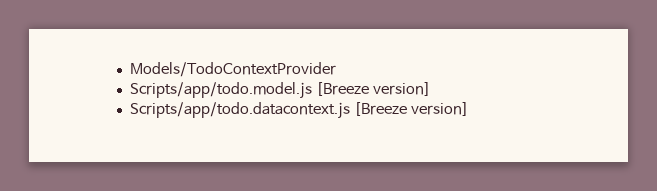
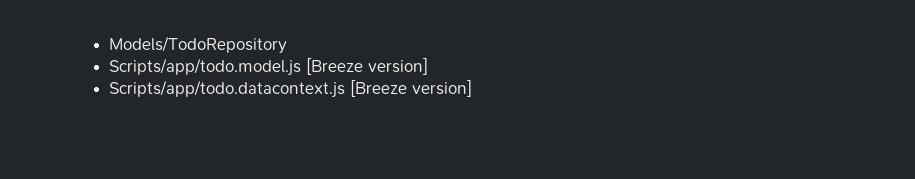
- Models/TodoContextProvider
+ Models/TodoRepository

